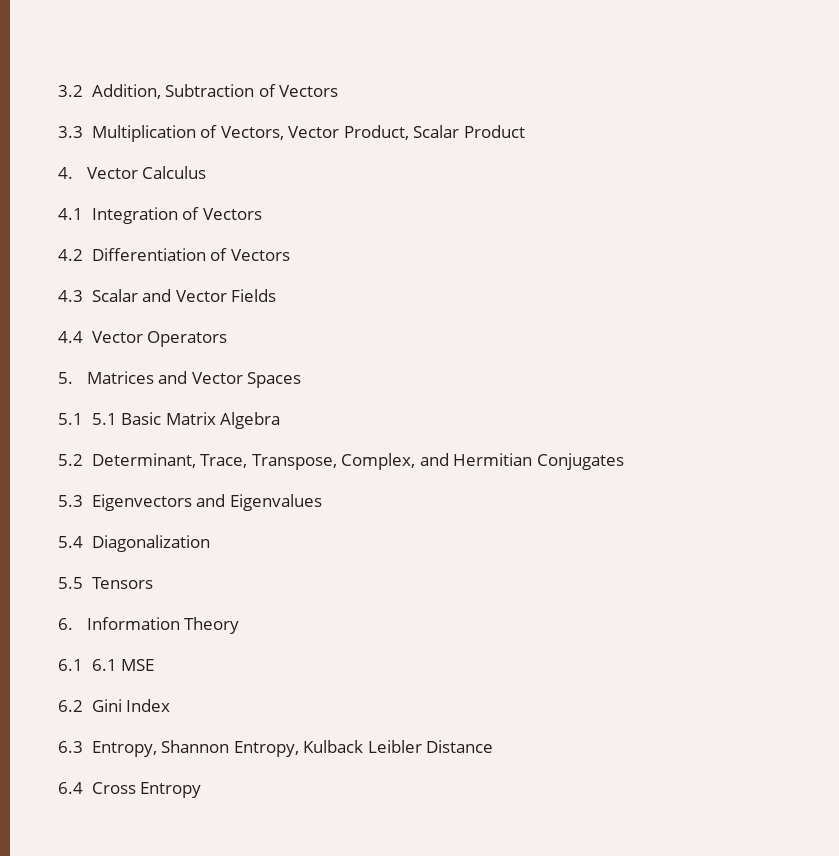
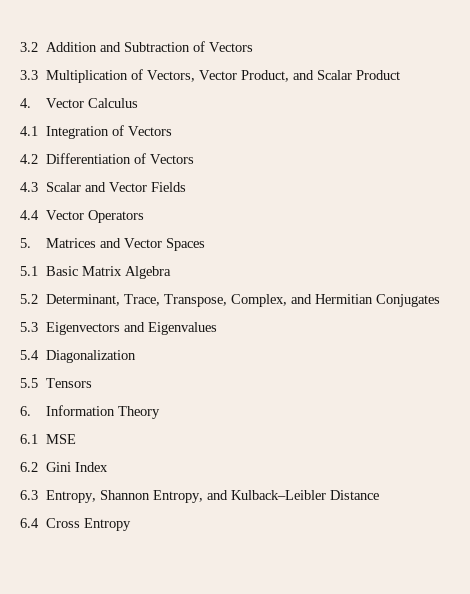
- 3.2 Addition, Subtraction of Vectors
+ 3.2 Addition and Subtraction of Vectors
- 3.3 Multiplication of Vectors, Vector Product, Scalar Product
+ 3.3 Multiplication of Vectors, Vector Product, and Scalar Product
- 5.1 5.1 Basic Matrix Algebra
+ 5.1 Basic Matrix Algebra
- 6.1 6.1 MSE
+ 6.1 MSE
- 6.3 Entropy, Shannon Entropy, Kulback Leibler Distance
+ 6.3 Entropy, Shannon Entropy, and Kulback–Leibler Distance

